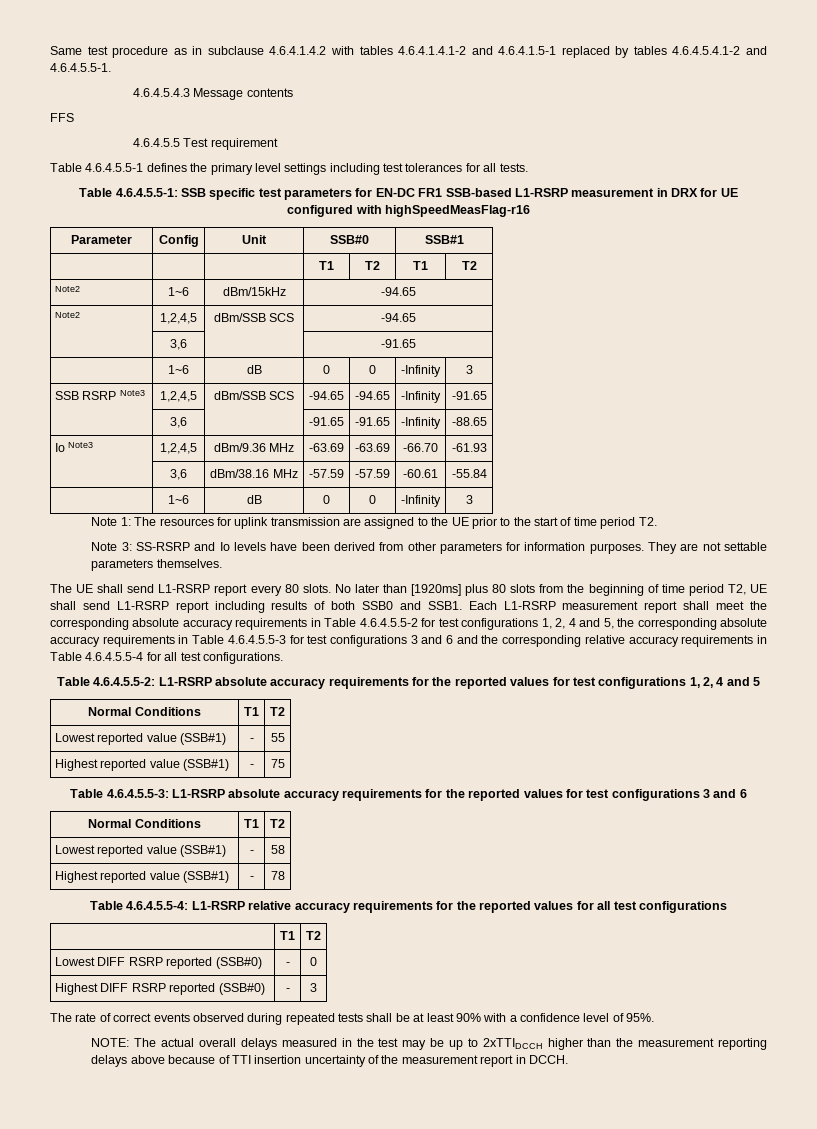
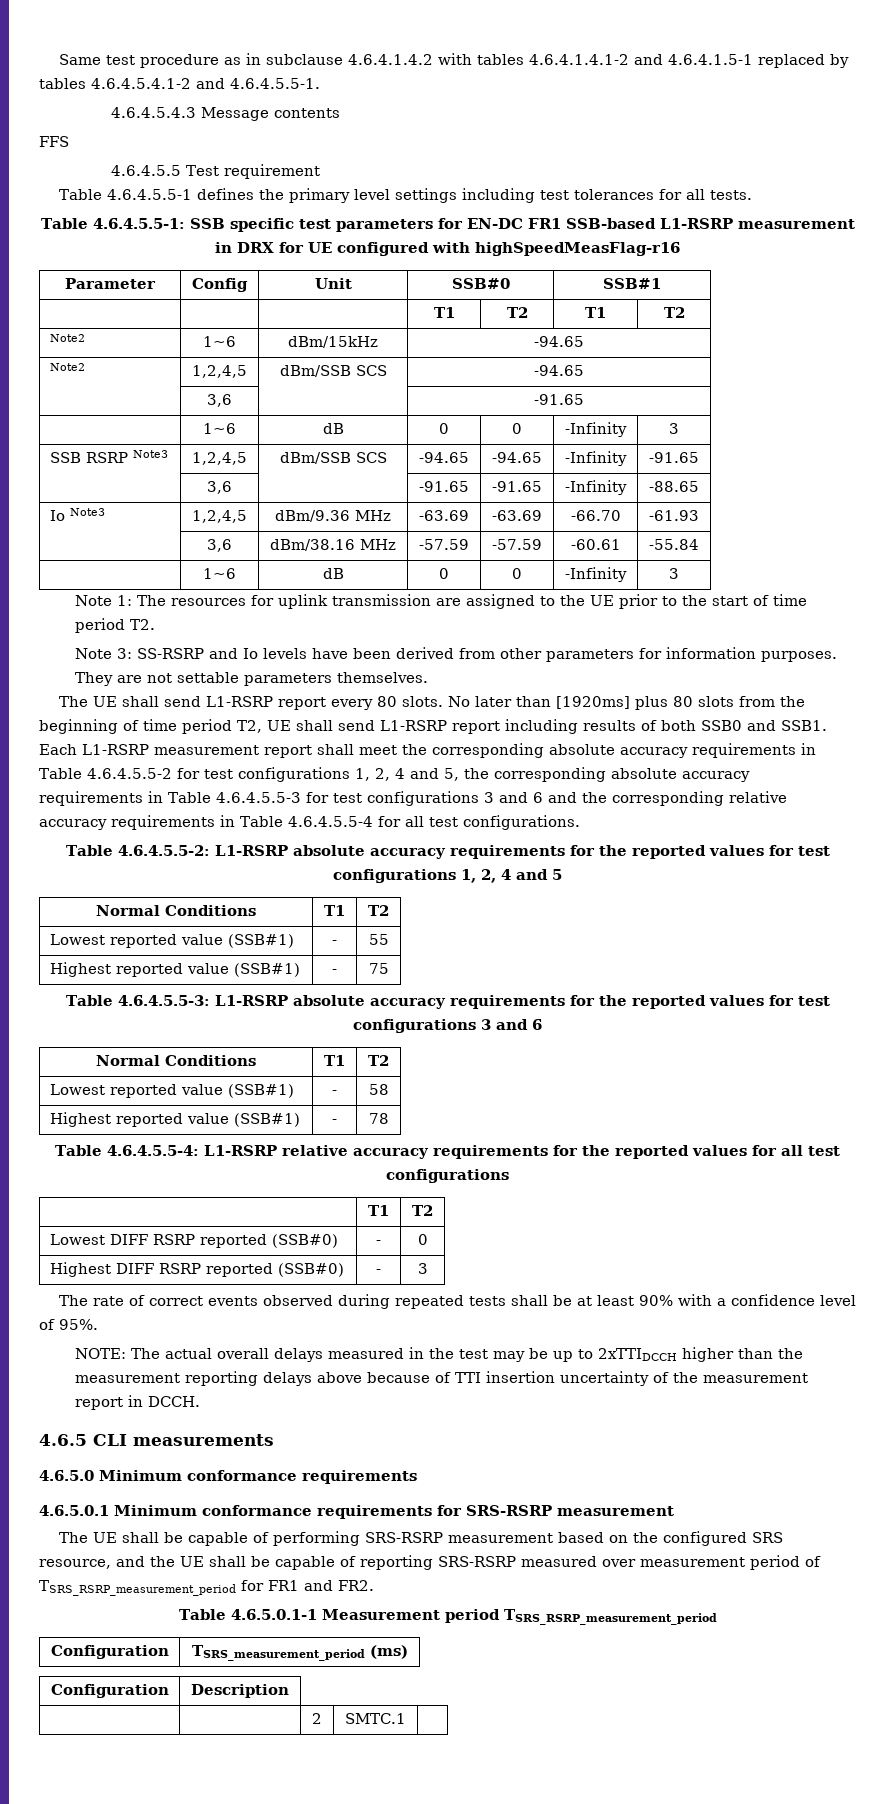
+ 4.6.5 CLI measurements
+ 4.6.5.0 Minimum conformance requirements
+ 4.6.5.0.1 Minimum conformance requirements for SRS-RSRP measurement
+ The UE shall be capable of performing SRS-RSRP measurement based on the configured SRS resource, and the UE shall be capable of reporting SRS-RSRP measured over measurement period of TSRS_RSRP_measurement_period for FR1 and FR2.
+ Table 4.6.5.0.1-1 Measurement period TSRS_RSRP_measurement_period
+ Configuration | TSRS_measurement_period (ms)
+ Configuration | Description
+ | | 2 | SMTC.1 |

